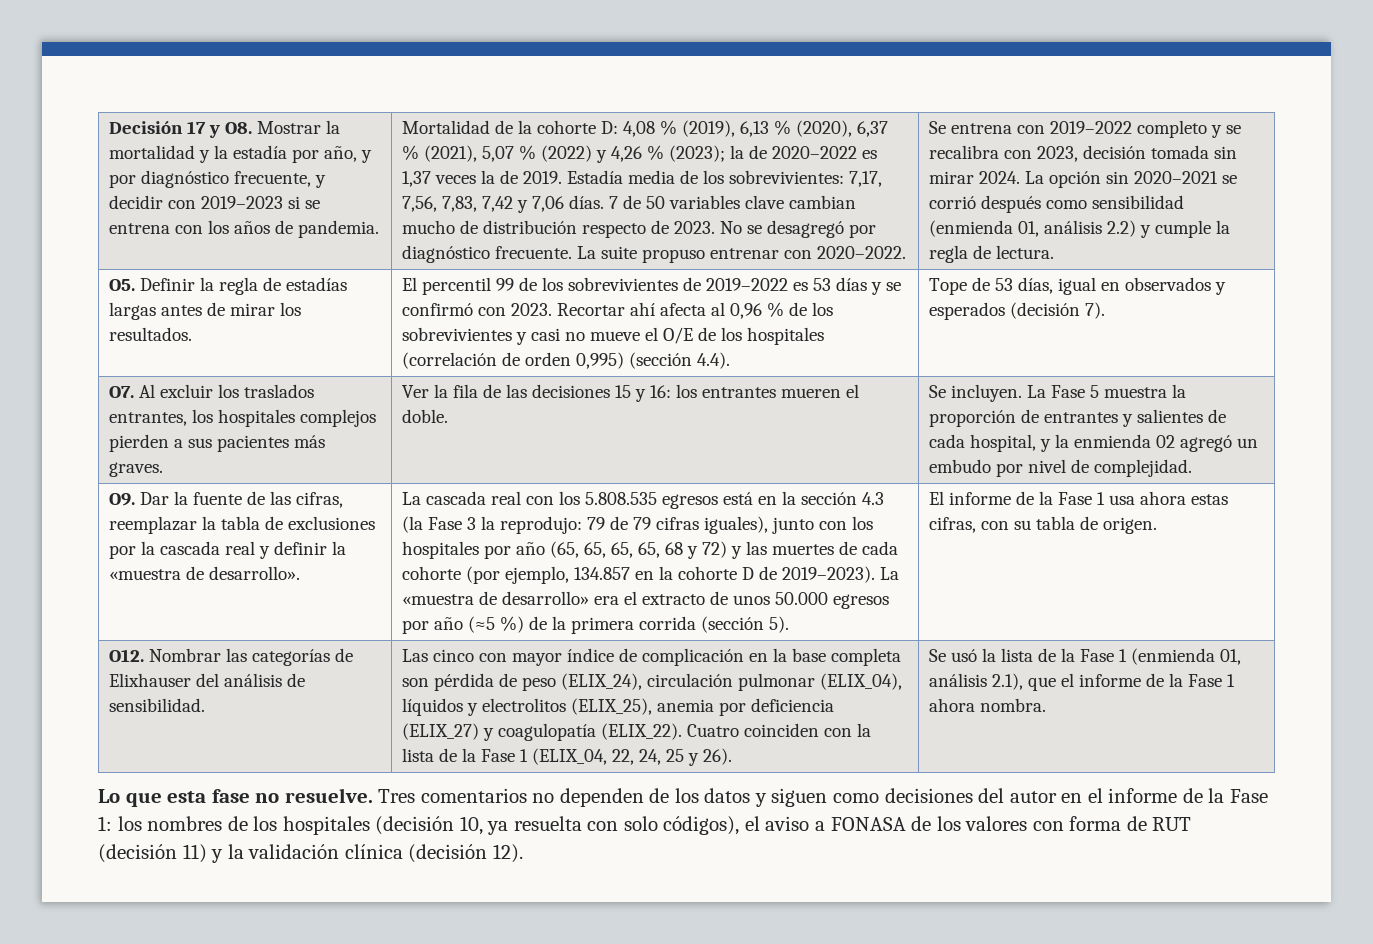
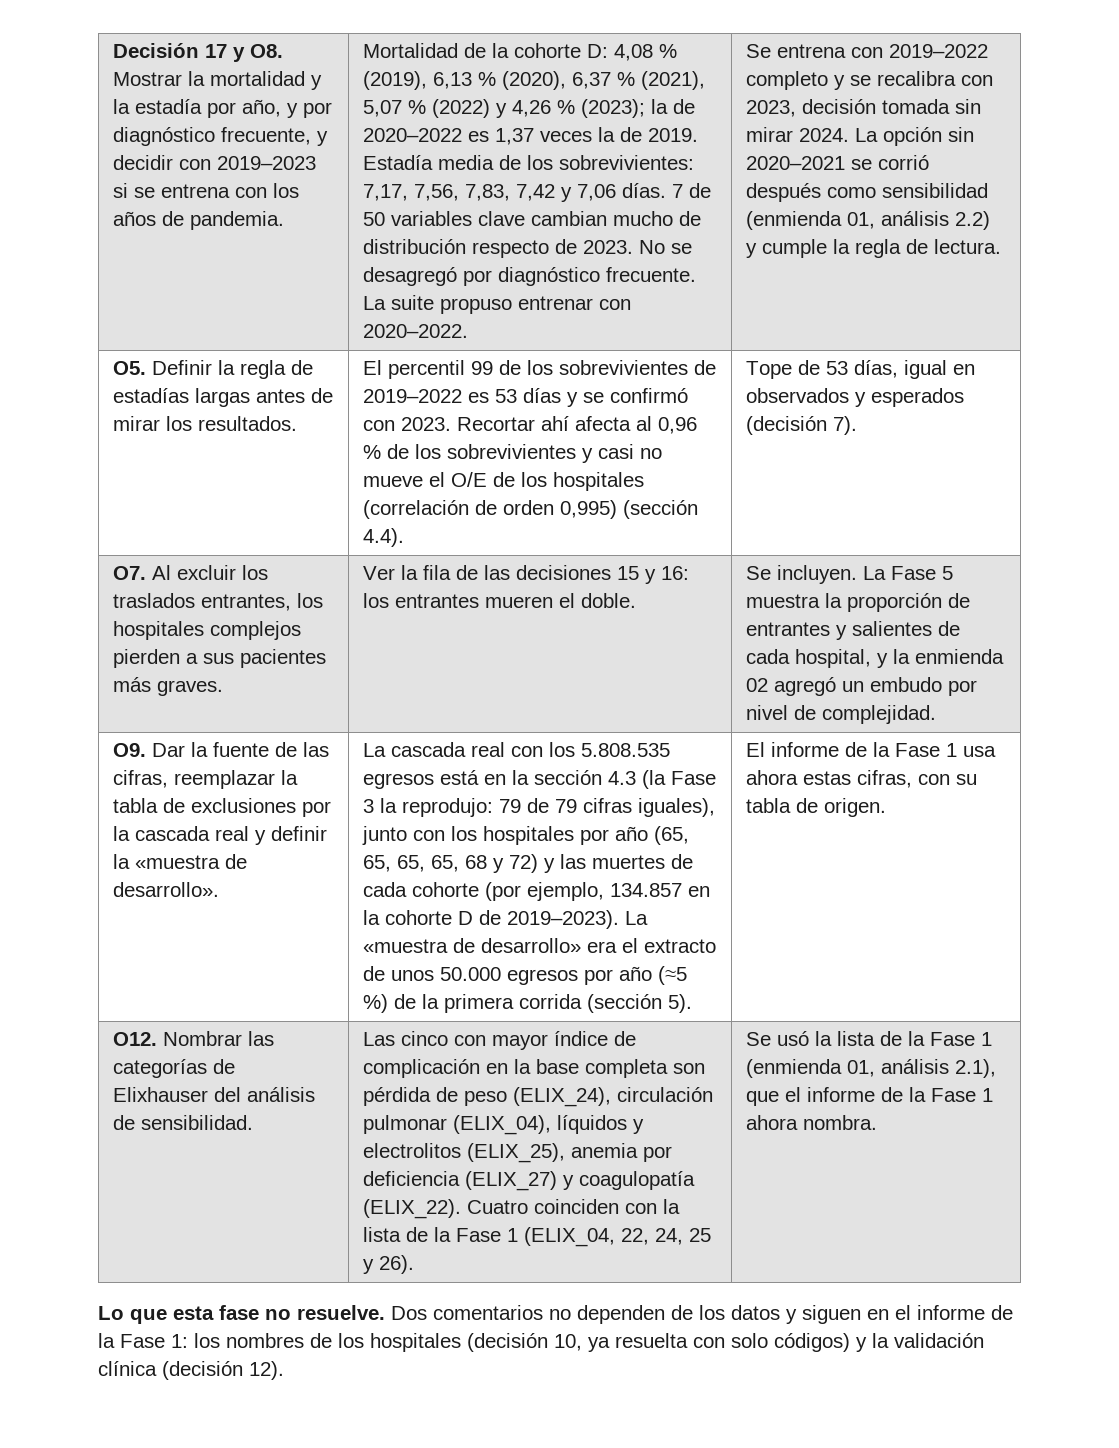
- Tres comentarios no dependen de los datos y siguen como decisiones del autor en el informe de la Fase 1: los nombres de los hospitales (decisión 10, ya resuelta con solo códigos), el aviso a FONASA de los valores con forma de RUT (decisión 11) y la validación clínica (decisión 12).
+ Dos comentarios no dependen de los datos y siguen en el informe de la Fase 1: los nombres de los hospitales (decisión 10, ya resuelta con solo códigos) y la validación clínica (decisión 12).

